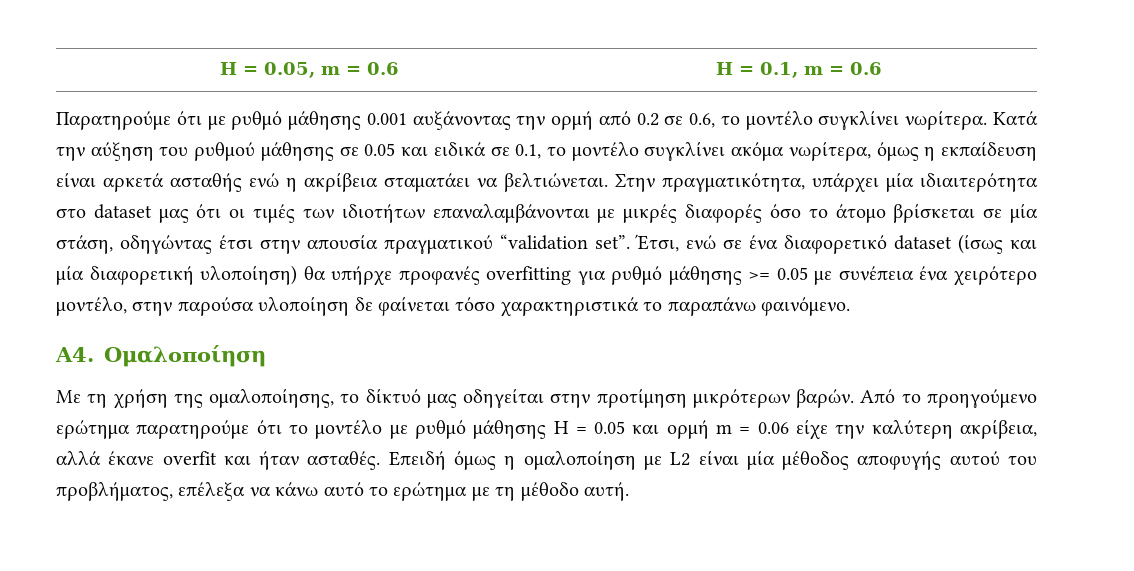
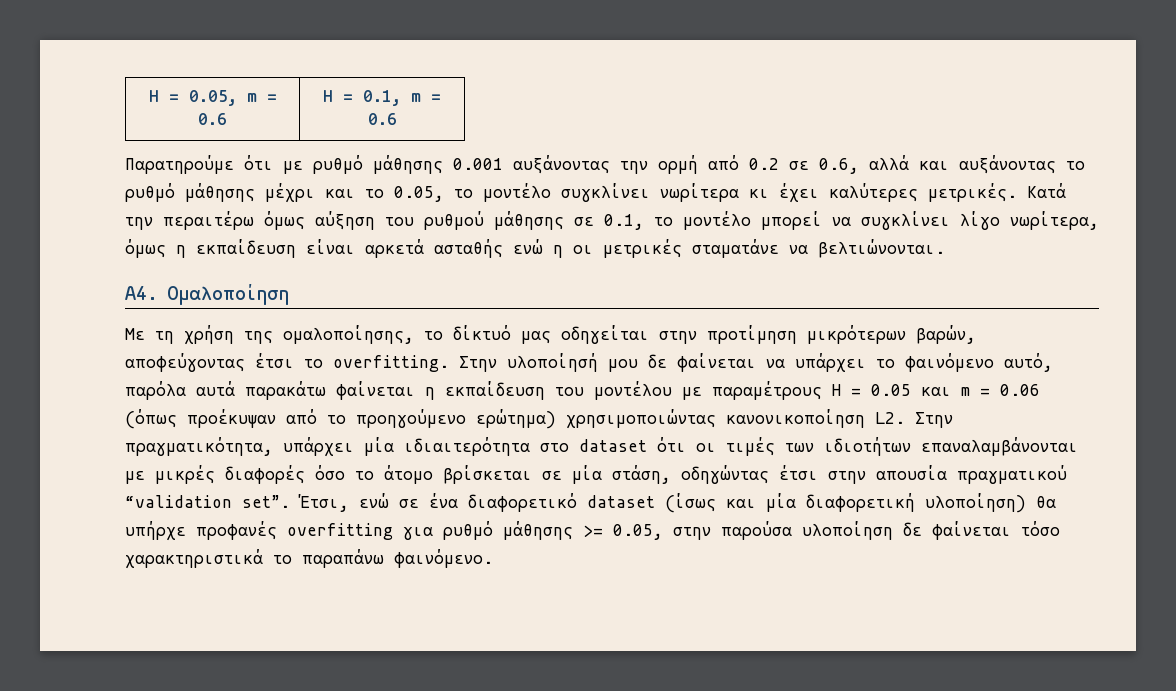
- Παρατηρούμε ότι με ρυθμό μάθησης 0.001 αυξάνοντας την ορμή από 0.2 σε 0.6, το μοντέλο συγκλίνει νωρίτερα. Κατά την αύξηση του ρυθμού μάθησης σε 0.05 και ειδικά σε 0.1, το μοντέλο συγκλίνει ακόμα νωρίτερα, όμως η εκπαίδευση είναι αρκετά ασταθής ενώ η ακρίβεια σταματάει να βελτιώνεται. Στην πραγματικότητα, υπάρχει μία ιδιαιτερότητα στο dataset μας ότι οι τιμές των ιδιοτήτων επαναλαμβάνονται με μικρές διαφορές όσο το άτομο βρίσκεται σε μία στάση, οδηγώντας έτσι στην απουσία πραγματικού “validation set”.
+ Παρατηρούμε ότι με ρυθμό μάθησης 0.001 αυξάνοντας την ορμή από 0.2 σε 0.6, αλλά και αυξάνοντας το ρυθμό μάθησης μέχρι και το 0.05, το μοντέλο συγκλίνει νωρίτερα κι έχει καλύτερες μετρικές. Κατά την περαιτέρω όμως αύξηση του ρυθμού μάθησης σε 0.1, το μοντέλο μπορεί να συγκλίνει λίγο νωρίτερα, όμως η εκπαίδευση είναι αρκετά ασταθής ενώ η οι μετρικές σταματάνε να βελτιώνονται.
+ Α4. Ομαλοποίηση
+ Με τη χρήση της ομαλοποίησης, το δίκτυό μας οδηγείται στην προτίμηση μικρότερων βαρών, αποφεύγοντας έτσι το overfitting. Στην υλοποίησή μου δε φαίνεται να υπάρχει το φαινόμενο αυτό, παρόλα αυτά παρακάτω φαίνεται η εκπαίδευση του μοντέλου με παραμέτρους H = 0.05 και m = 0.06 (όπως προέκυψαν από το προηγούμενο ερώτημα) χρησιμοποιώντας κανονικοποίηση L2. Στην πραγματικότητα, υπάρχει μία ιδιαιτερότητα στο dataset ότι οι τιμές των ιδιοτήτων επαναλαμβάνονται με μικρές διαφορές όσο το άτομο βρίσκεται σε μία στάση, οδηγώντας έτσι στην απουσία πραγματικού “validation set”.
- Έτσι, ενώ σε ένα διαφορετικό dataset (ίσως και μία διαφορετική υλοποίηση) θα υπήρχε προφανές overfitting για ρυθμό μάθησης >= 0.05 με συνέπεια ένα χειρότερο μοντέλο, στην παρούσα υλοποίηση δε φαίνεται τόσο χαρακτηριστικά το παραπάνω φαινόμενο.
+ Έτσι, ενώ σε ένα διαφορετικό dataset (ίσως και μία διαφορετική υλοποίηση) θα υπήρχε προφανές overfitting για ρυθμό μάθησης >= 0.05, στην παρούσα υλοποίηση δε φαίνεται τόσο χαρακτηριστικά το παραπάνω φαινόμενο.
- Α4. Ομαλοποίηση
- Με τη χρήση της ομαλοποίησης, το δίκτυό μας οδηγείται στην προτίμηση μικρότερων βαρών. Από το προηγούμενο ερώτημα παρατηρούμε ότι το μοντέλο με ρυθμό μάθησης H = 0.05 και ορμή m = 0.06 είχε την καλύτερη ακρίβεια, αλλά έκανε overfit και ήταν ασταθές. Επειδή όμως η ομαλοποίηση με L2 είναι μία μέθοδος αποφυγής αυτού του προβλήματος, επέλεξα να κάνω αυτό το ερώτημα με τη μέθοδο αυτή.

